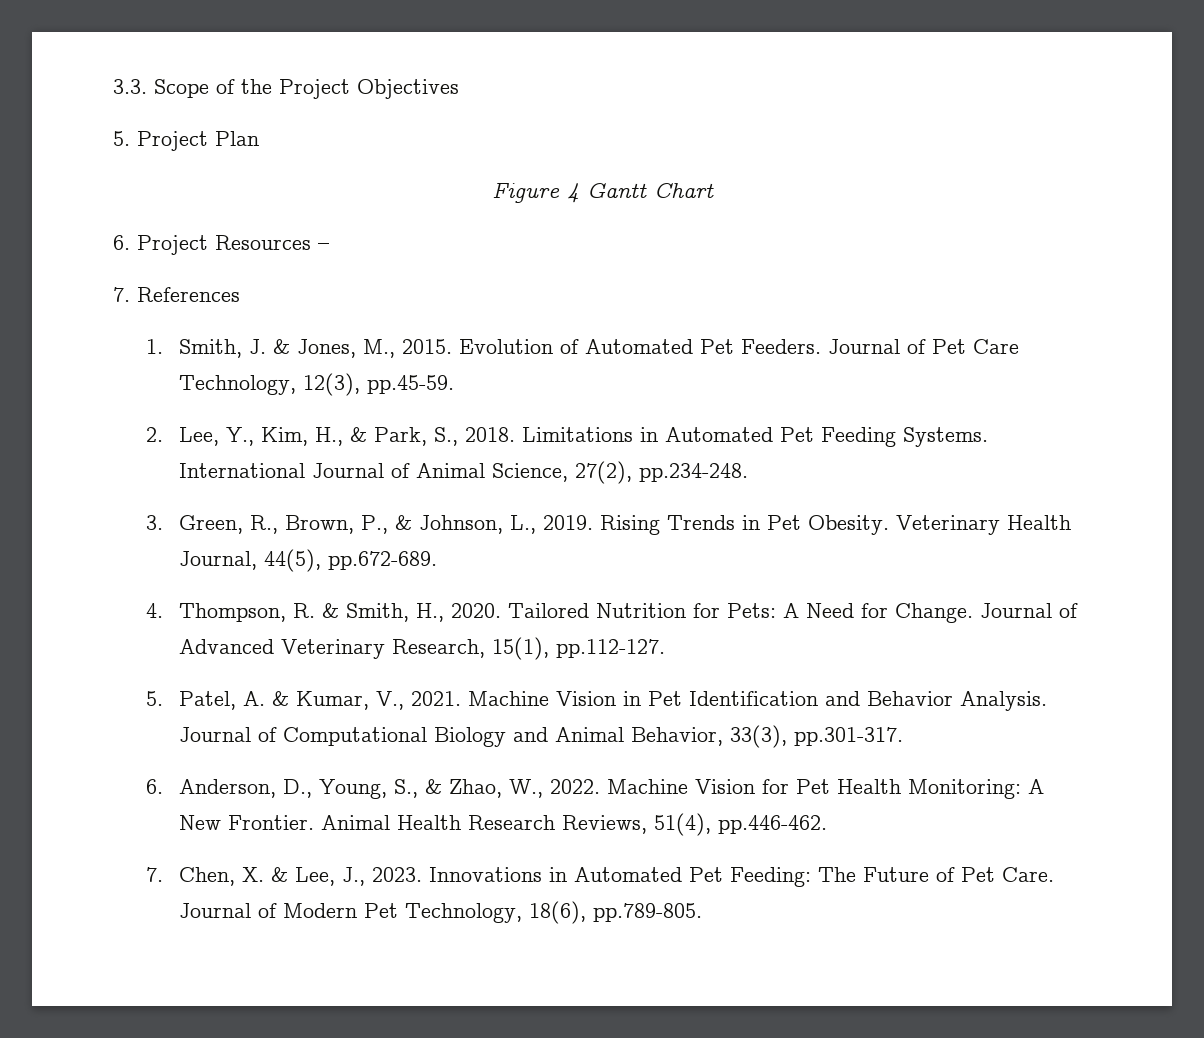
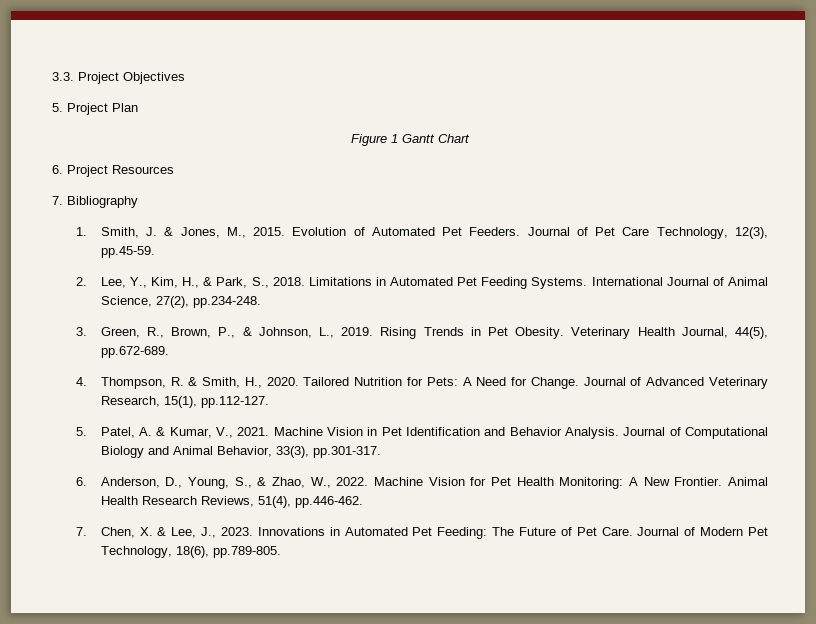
- 3.3. Scope of the Project Objectives
+ 3.3. Project Objectives
- Figure 4 Gantt Chart
+ Figure 1 Gantt Chart
- 6. Project Resources –
- 7. References
+ 6. Project Resources
+ 7. Bibliography

